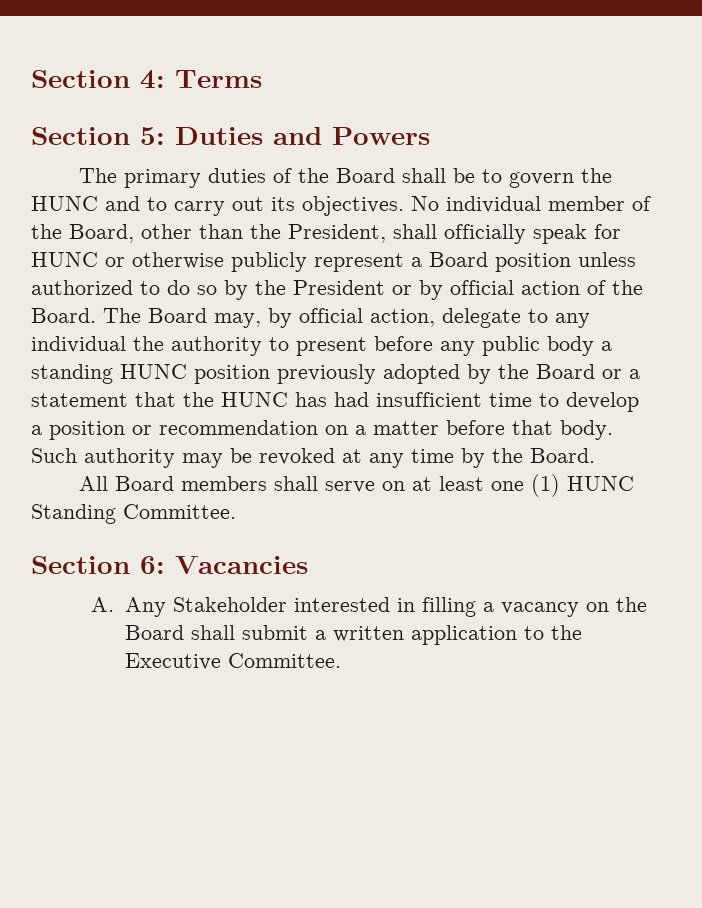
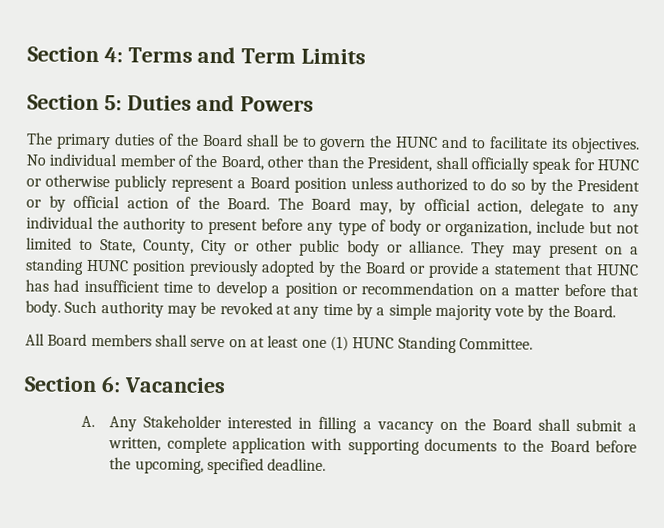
- Section 4: Terms
+ Section 4: Terms and Term Limits
- The primary duties of the Board shall be to govern the HUNC and to carry out its objectives.
+ The primary duties of the Board shall be to govern the HUNC and to facilitate its objectives.
- The Board may, by official action, delegate to any individual the authority to present before any public body a standing HUNC position previously adopted by the Board or a statement that the HUNC has had insufficient time to develop a position or recommendation on a matter before that body.
+ The Board may, by official action, delegate to any individual the authority to present before any type of body or organization, include but not limited to State, County, City or other public body or alliance. They may present on a standing HUNC position previously adopted by the Board or provide a statement that HUNC has had insufficient time to develop a position or recommendation on a matter before that body.
- Such authority may be revoked at any time by the Board.
+ Such authority may be revoked at any time by a simple majority vote by the Board.
- A. Any Stakeholder interested in filling a vacancy on the Board shall submit a written application to the Executive Committee.
+ A. Any Stakeholder interested in filling a vacancy on the Board shall submit a written, complete application with supporting documents to the Board before the upcoming, specified deadline.

